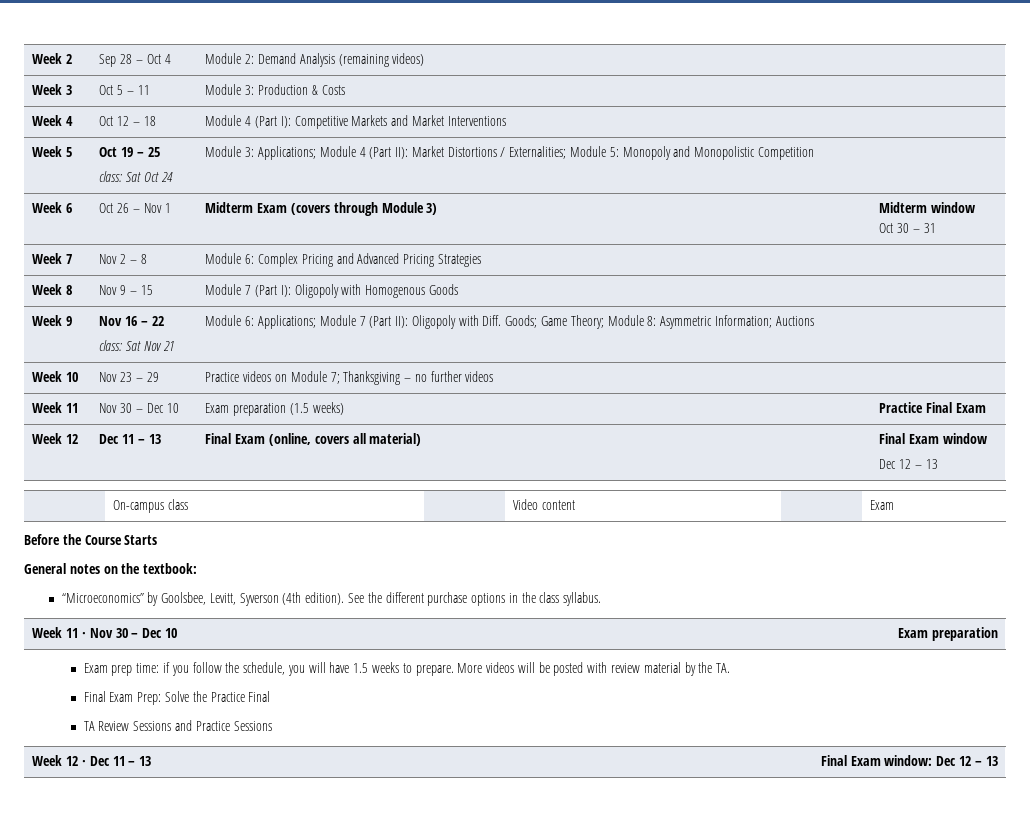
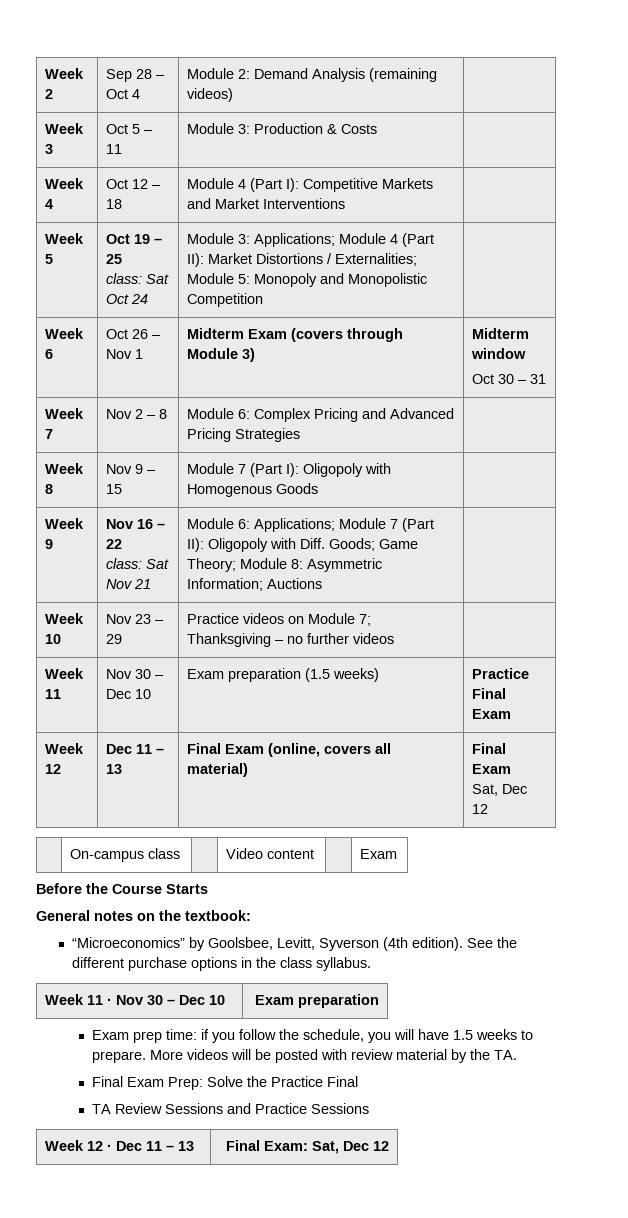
- Week 12 | Dec 11 – 13 | Final Exam (online, covers all material) | Final Exam window
- Dec 12 – 13
+ Week 12 | Dec 11 – 13 | Final Exam (online, covers all material) | Final Exam
+ Sat, Dec 12
- Week 12 · Dec 11 – 13 | Final Exam window: Dec 12 – 13
+ Week 12 · Dec 11 – 13 | Final Exam: Sat, Dec 12

